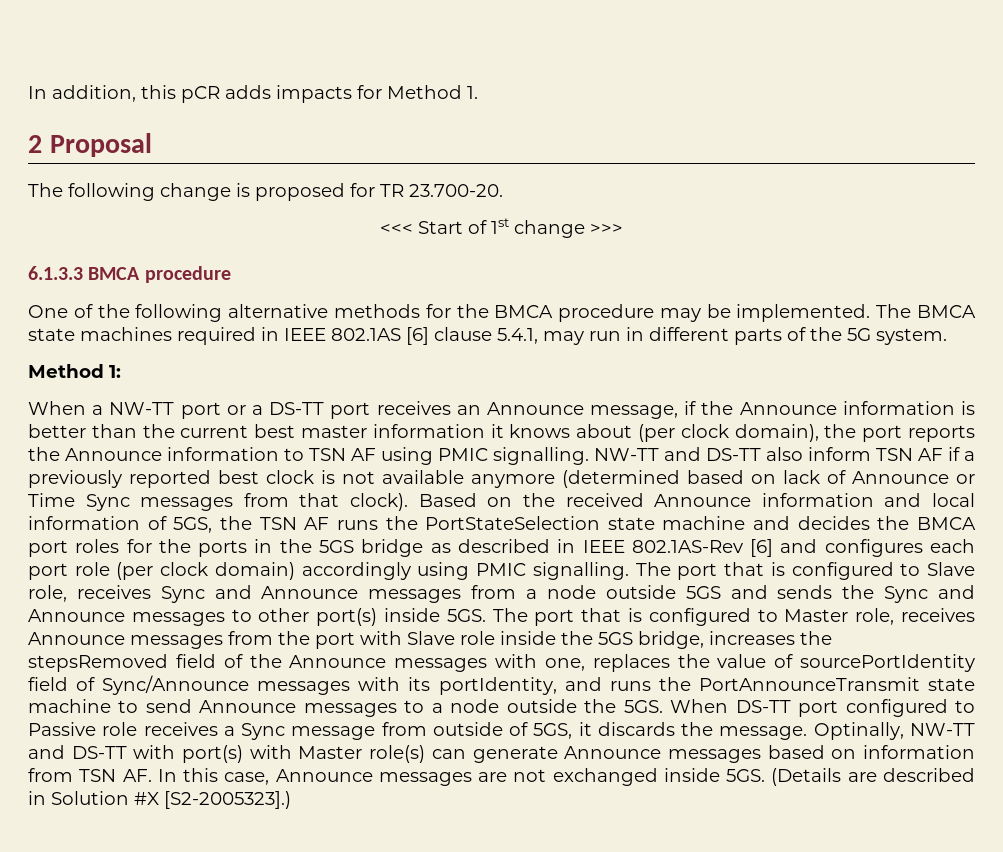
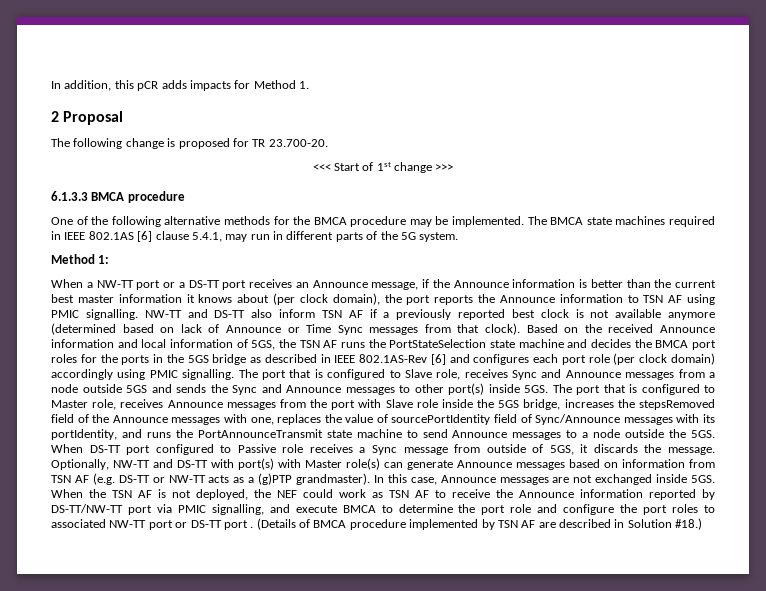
- Optinally, NW-TT and DS-TT with port(s) with Master role(s) can generate Announce messages based on information from TSN AF. In this case, Announce messages are not exchanged inside 5GS.
+ Optionally, NW-TT and DS-TT with port(s) with Master role(s) can generate Announce messages based on information from TSN AF (e.g. DS-TT or NW-TT acts as a (g)PTP grandmaster). In this case, Announce messages are not exchanged inside 5GS.
- (Details are described in Solution #X [S2-2005323].)
+ When the TSN AF is not deployed, the NEF could work as TSN AF to receive the Announce information reported by DS-TT/NW-TT port via PMIC signalling, and execute BMCA to determine the port role and configure the port roles to associated NW-TT port or DS-TT port . (Details of BMCA procedure implemented by TSN AF are described in Solution #18.)

